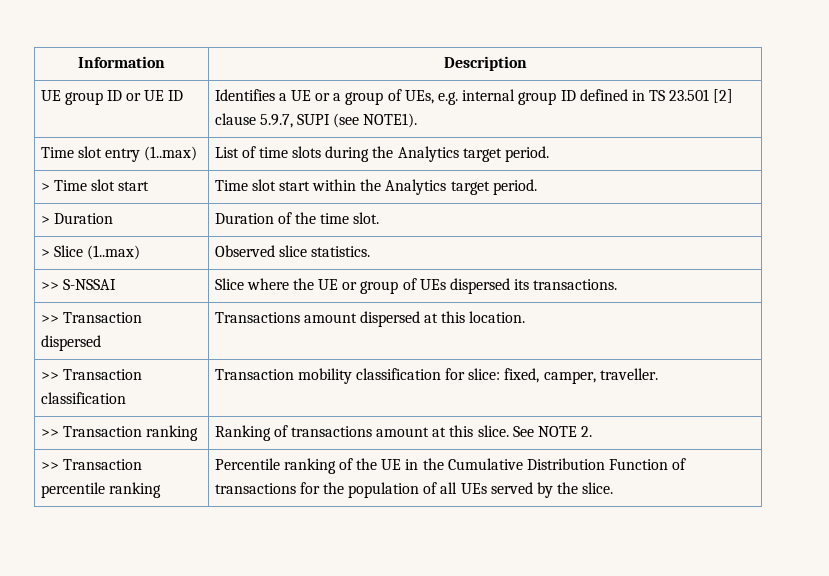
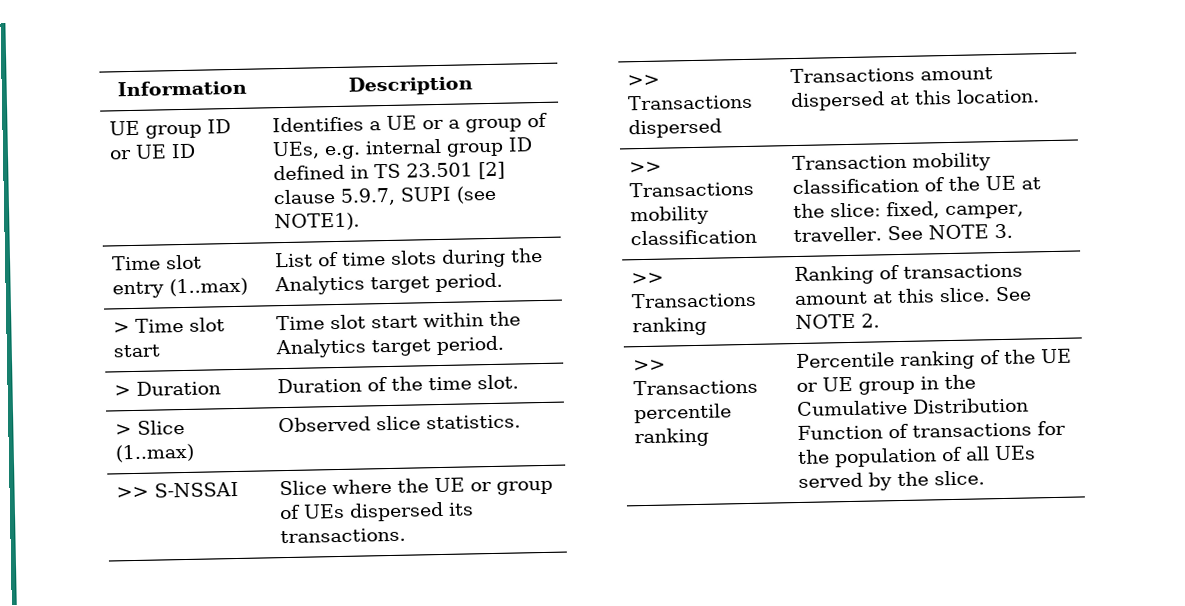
- >> Transaction dispersed | Transactions amount dispersed at this location.
+ >> Transactions dispersed | Transactions amount dispersed at this location.
- >> Transaction classification | Transaction mobility classification for slice: fixed, camper, traveller.
- >> Transaction ranking | Ranking of transactions amount at this slice. See NOTE 2.
+ >> Transactions mobility classification | Transaction mobility classification of the UE at the slice: fixed, camper, traveller. See NOTE 3.
+ >> Transactions ranking | Ranking of transactions amount at this slice. See NOTE 2.
- >> Transaction percentile ranking | Percentile ranking of the UE in the Cumulative Distribution Function of transactions for the population of all UEs served by the slice.
+ >> Transactions percentile ranking | Percentile ranking of the UE or UE group in the Cumulative Distribution Function of transactions for the population of all UEs served by the slice.

